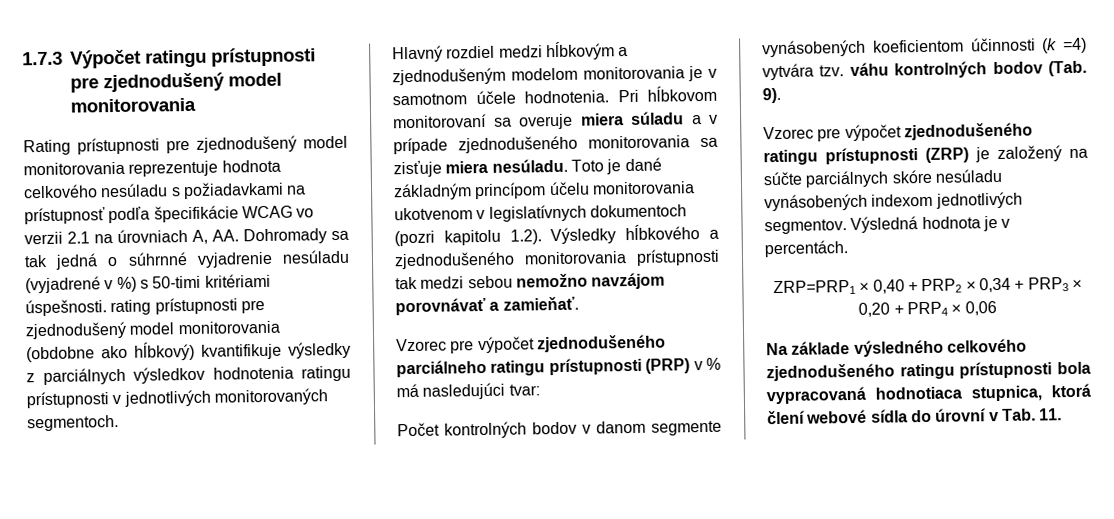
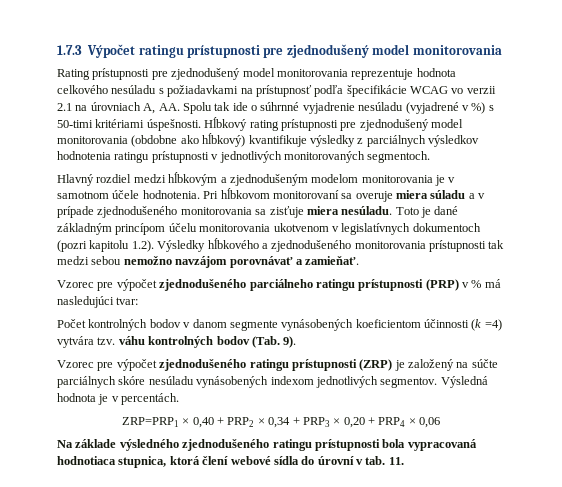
- Rating prístupnosti pre zjednodušený model monitorovania reprezentuje hodnota celkového nesúladu s požiadavkami na prístupnosť podľa špecifikácie WCAG vo verzii 2.1 na úrovniach A, AA. Dohromady sa tak jedná o súhrnné vyjadrenie nesúladu (vyjadrené v %) s 50-timi kritériami úspešnosti. rating prístupnosti pre zjednodušený model monitorovania (obdobne ako hĺbkový) kvantifikuje výsledky z parciálnych výsledkov hodnotenia ratingu prístupnosti v jednotlivých monitorovaných segmentoch.
+ Rating prístupnosti pre zjednodušený model monitorovania reprezentuje hodnota celkového nesúladu s požiadavkami na prístupnosť podľa špecifikácie WCAG vo verzii 2.1 na úrovniach A, AA. Spolu tak ide o súhrnné vyjadrenie nesúladu (vyjadrené v %) s 50-timi kritériami úspešnosti. Hĺbkový rating prístupnosti pre zjednodušený model monitorovania (obdobne ako hĺbkový) kvantifikuje výsledky z parciálnych výsledkov hodnotenia ratingu prístupnosti v jednotlivých monitorovaných segmentoch.
- Na základe výsledného celkového zjednodušeného ratingu prístupnosti bola vypracovaná hodnotiaca stupnica, ktorá člení webové sídla do úrovní v Tab. 11.
+ Na základe výsledného zjednodušeného ratingu prístupnosti bola vypracovaná hodnotiaca stupnica, ktorá člení webové sídla do úrovní v tab. 11.

